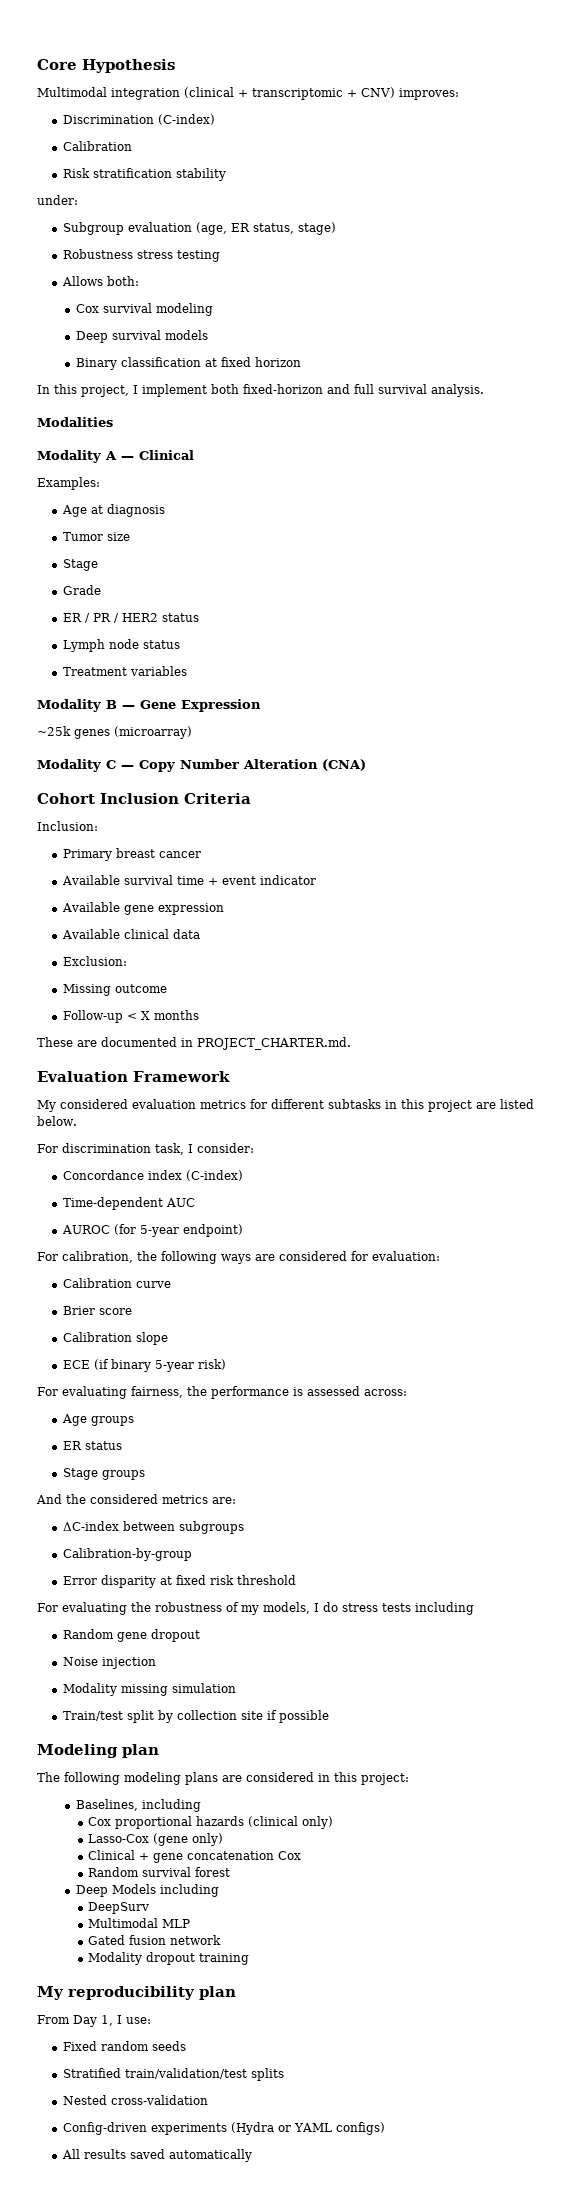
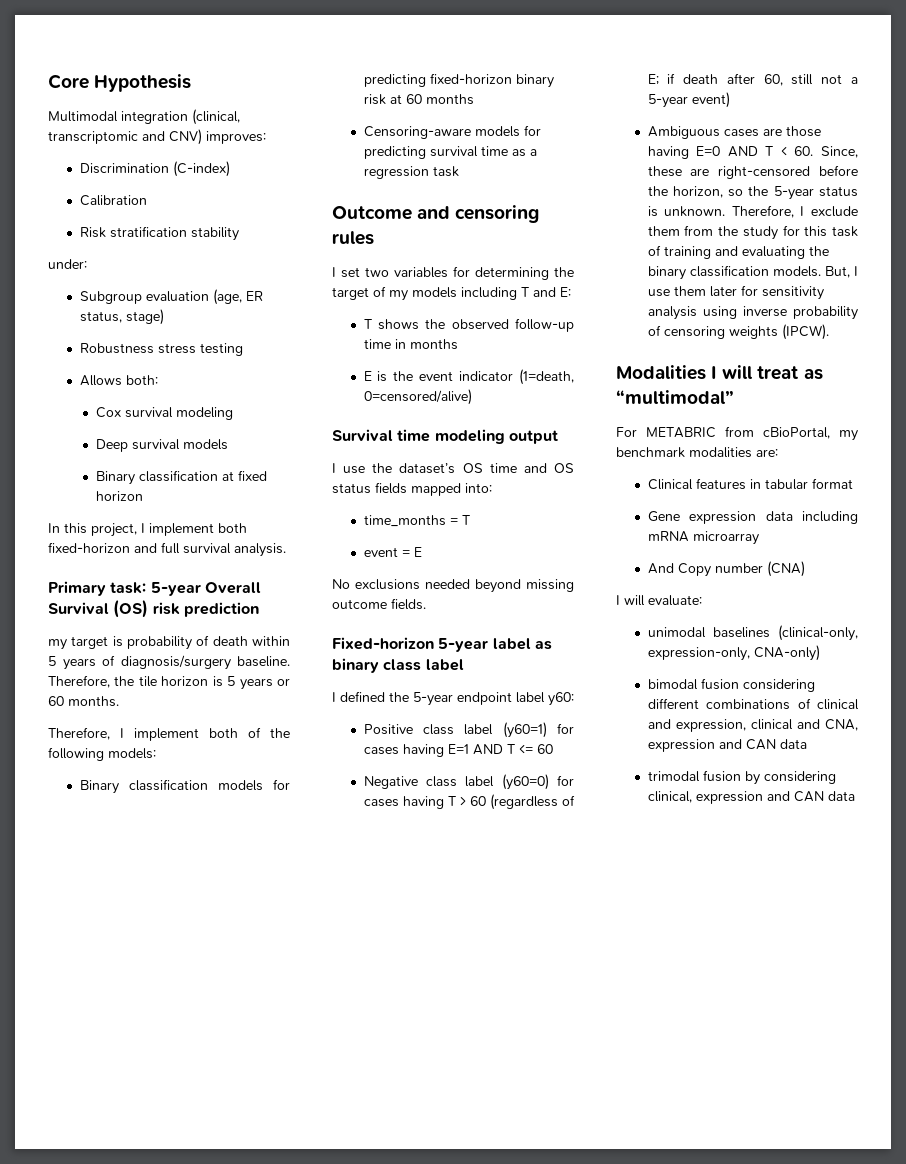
- Multimodal integration (clinical + transcriptomic + CNV) improves:
+ Multimodal integration (clinical, transcriptomic and CNV) improves:
- Modalities
- Modality A — Clinical
- Examples:
- Age at diagnosis
- Tumor size
- Stage
- Grade
- ER / PR / HER2 status
- Lymph node status
- Treatment variables
- Modality B — Gene Expression
- ~25k genes (microarray)
- Modality C — Copy Number Alteration (CNA)
- Cohort Inclusion Criteria
- Inclusion:
- Primary breast cancer
- Available survival time + event indicator
- Available gene expression
- Available clinical data
+ Primary task: 5-year Overall Survival (OS) risk prediction
+ my target is probability of death within 5 years of diagnosis/surgery baseline. Therefore, the tile horizon is 5 years or 60 months.
+ Therefore, I implement both of the following models:
+ Binary classification models for predicting fixed-horizon binary risk at 60 months
+ Censoring-aware models for predicting survival time as a regression task
+ Outcome and censoring rules
+ I set two variables for determining the target of my models including T and E:
+ T shows the observed follow-up time in months
+ E is the event indicator (1=death, 0=censored/alive)
+ Survival time modeling output
+ I use the dataset’s OS time and OS status fields mapped into:
+ time_months = T
+ event = E
+ No exclusions needed beyond missing outcome fields.
+ Fixed-horizon 5-year label as binary class label
+ I defined the 5-year endpoint label y60:
+ Positive class label (y60=1) for cases having E=1 AND T <= 60
+ Negative class label (y60=0) for cases having T > 60 (regardless of E; if death after 60, still not a 5-year event)
+ Ambiguous cases are those having E=0 AND T < 60. Since, these are right-censored before the horizon, so the 5-year status is unknown. Therefore, I exclude them from the study for this task of training and evaluating the binary classification models. But, I use them later for sensitivity analysis using inverse probability of censoring weights (IPCW).
+ Modalities I will treat as “multimodal”
+ For METABRIC from cBioPortal, my benchmark modalities are:
+ Clinical features in tabular format
+ Gene expression data including mRNA microarray
+ And Copy number (CNA)
+ I will evaluate:
+ unimodal baselines (clinical-only, expression-only, CNA-only)
+ bimodal fusion considering different combinations of clinical and expression, clinical and CNA, expression and CAN data
- Exclusion:
- Missing outcome
- Follow-up < X months
- These are documented in PROJECT_CHARTER.md.
- Evaluation Framework
- My considered evaluation metrics for different subtasks in this project are listed below.
- For discrimination task, I consider:
- Concordance index (C-index)
- Time-dependent AUC
- AUROC (for 5-year endpoint)
- For calibration, the following ways are considered for evaluation:
- Calibration curve
- Brier score
- Calibration slope
- ECE (if binary 5-year risk)
- For evaluating fairness, the performance is assessed across:
- Age groups
- ER status
- Stage groups
- And the considered metrics are:
- ΔC-index between subgroups
- Calibration-by-group
- Error disparity at fixed risk threshold
- For evaluating the robustness of my models, I do stress tests including
- Random gene dropout
- Noise injection
- Modality missing simulation
- Train/test split by collection site if possible
- Modeling plan
- The following modeling plans are considered in this project:
- Baselines, including
- Cox proportional hazards (clinical only)
- Lasso-Cox (gene only)
- Clinical + gene concatenation Cox
- Random survival forest
- Deep Models including
- DeepSurv
- Multimodal MLP
- Gated fusion network
- Modality dropout training
- My reproducibility plan
- From Day 1, I use:
- Fixed random seeds
- Stratified train/validation/test splits
- Nested cross-validation
- Config-driven experiments (Hydra or YAML configs)
- All results saved automatically
+ trimodal fusion by considering clinical, expression and CAN data

